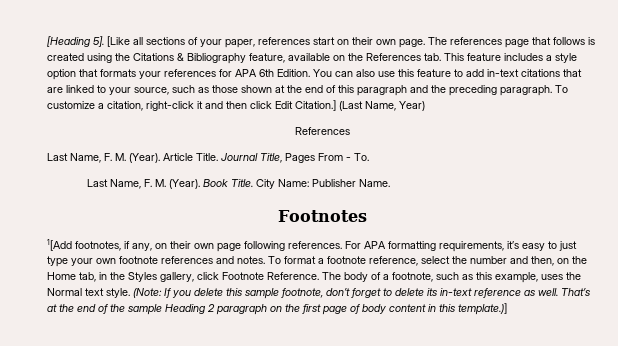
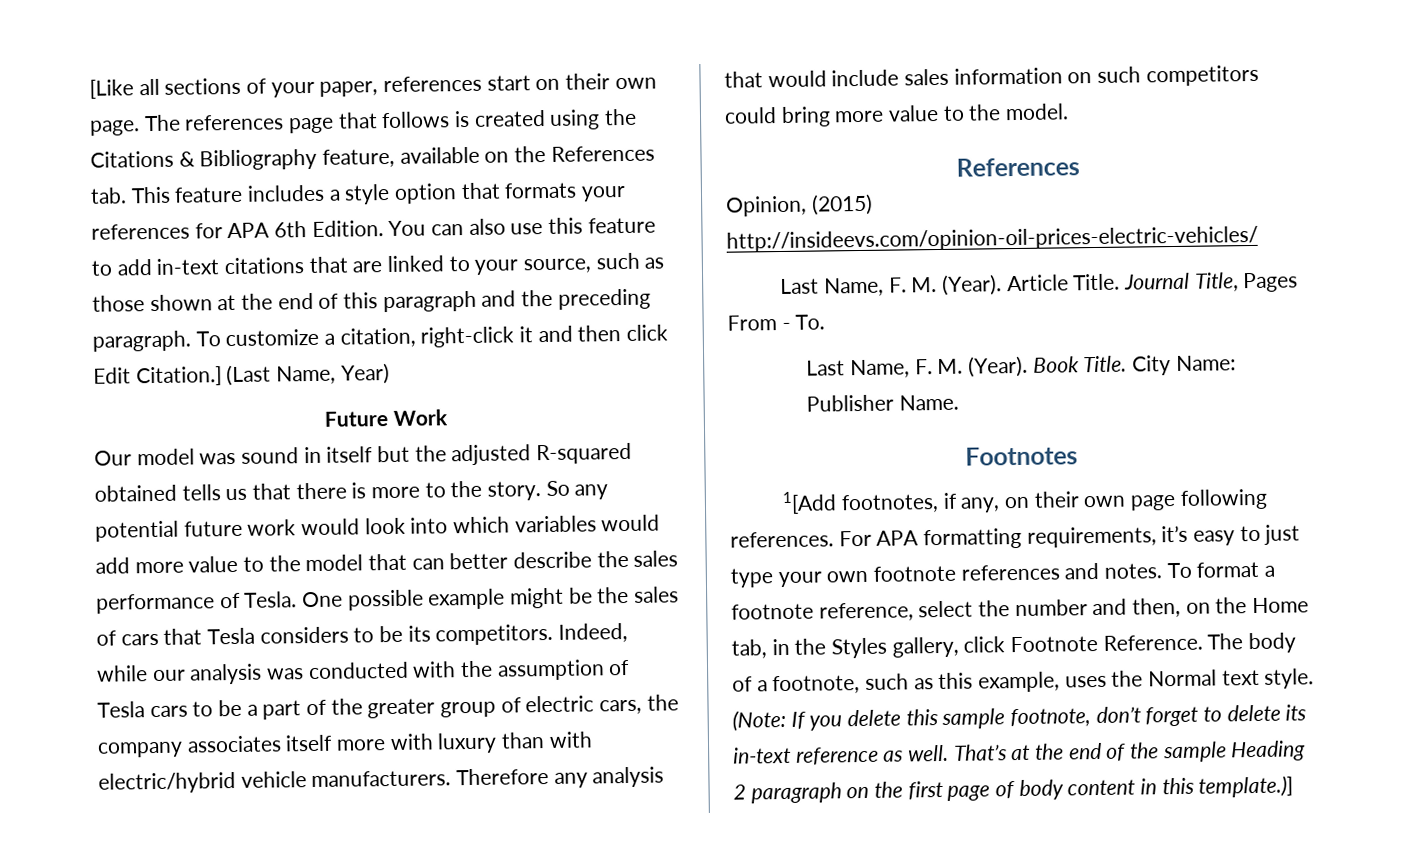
- [Heading 5].
  (Last Name, Year)
+ Future Work
+ Our model was sound in itself but the adjusted R-squared obtained tells us that there is more to the story. So any potential future work would look into which variables would add more value to the model that can better describe the sales performance of Tesla. One possible example might be the sales of cars that Tesla considers to be its competitors. Indeed, while our analysis was conducted with the assumption of Tesla cars to be a part of the greater group of electric cars, the company associates itself more with luxury than with electric/hybrid vehicle manufacturers. Therefore any analysis that would include sales information on such competitors could bring more value to the model.
  References
+ Opinion, (2015) http://insideevs.com/opinion-oil-prices-electric-vehicles/

